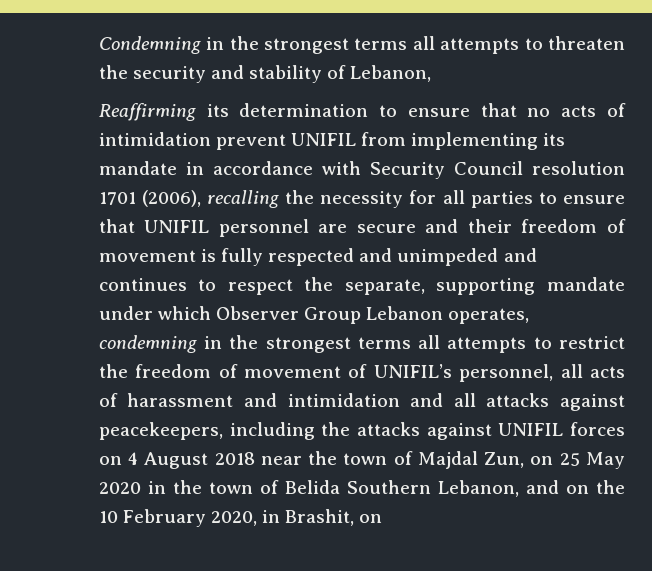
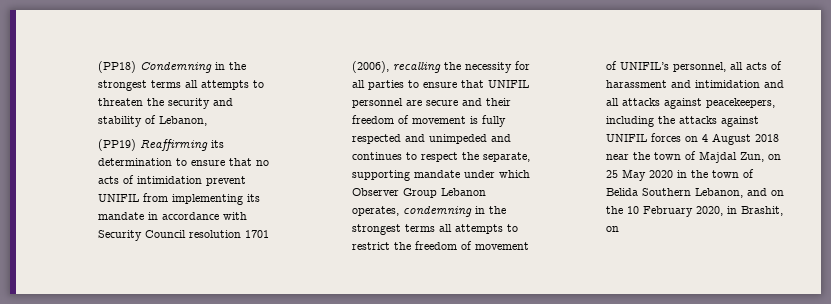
- Condemning in the strongest terms all attempts to threaten the security and stability of Lebanon,
+ (PP18) Condemning in the strongest terms all attempts to threaten the security and stability of Lebanon,
- Reaffirming its determination to ensure that no acts of intimidation prevent UNIFIL from implementing its mandate in accordance with Security Council resolution 1701 (2006), recalling the necessity for all parties to ensure that UNIFIL personnel are secure and their freedom of movement is fully respected and unimpeded and continues to respect the separate, supporting mandate under which Observer Group Lebanon operates, condemning in the strongest terms all attempts to restrict the freedom of movement of UNIFIL’s personnel, all acts of harassment and intimidation and all attacks against peacekeepers, including the attacks against UNIFIL forces on 4 August 2018 near the town of Majdal Zun, on 25 May 2020 in the town of Belida Southern Lebanon, and on the 10 February 2020, in Brashit, on
+ (PP19) Reaffirming its determination to ensure that no acts of intimidation prevent UNIFIL from implementing its mandate in accordance with Security Council resolution 1701 (2006), recalling the necessity for all parties to ensure that UNIFIL personnel are secure and their freedom of movement is fully respected and unimpeded and continues to respect the separate, supporting mandate under which Observer Group Lebanon operates, condemning in the strongest terms all attempts to restrict the freedom of movement of UNIFIL’s personnel, all acts of harassment and intimidation and all attacks against peacekeepers, including the attacks against UNIFIL forces on 4 August 2018 near the town of Majdal Zun, on 25 May 2020 in the town of Belida Southern Lebanon, and on the 10 February 2020, in Brashit, on

